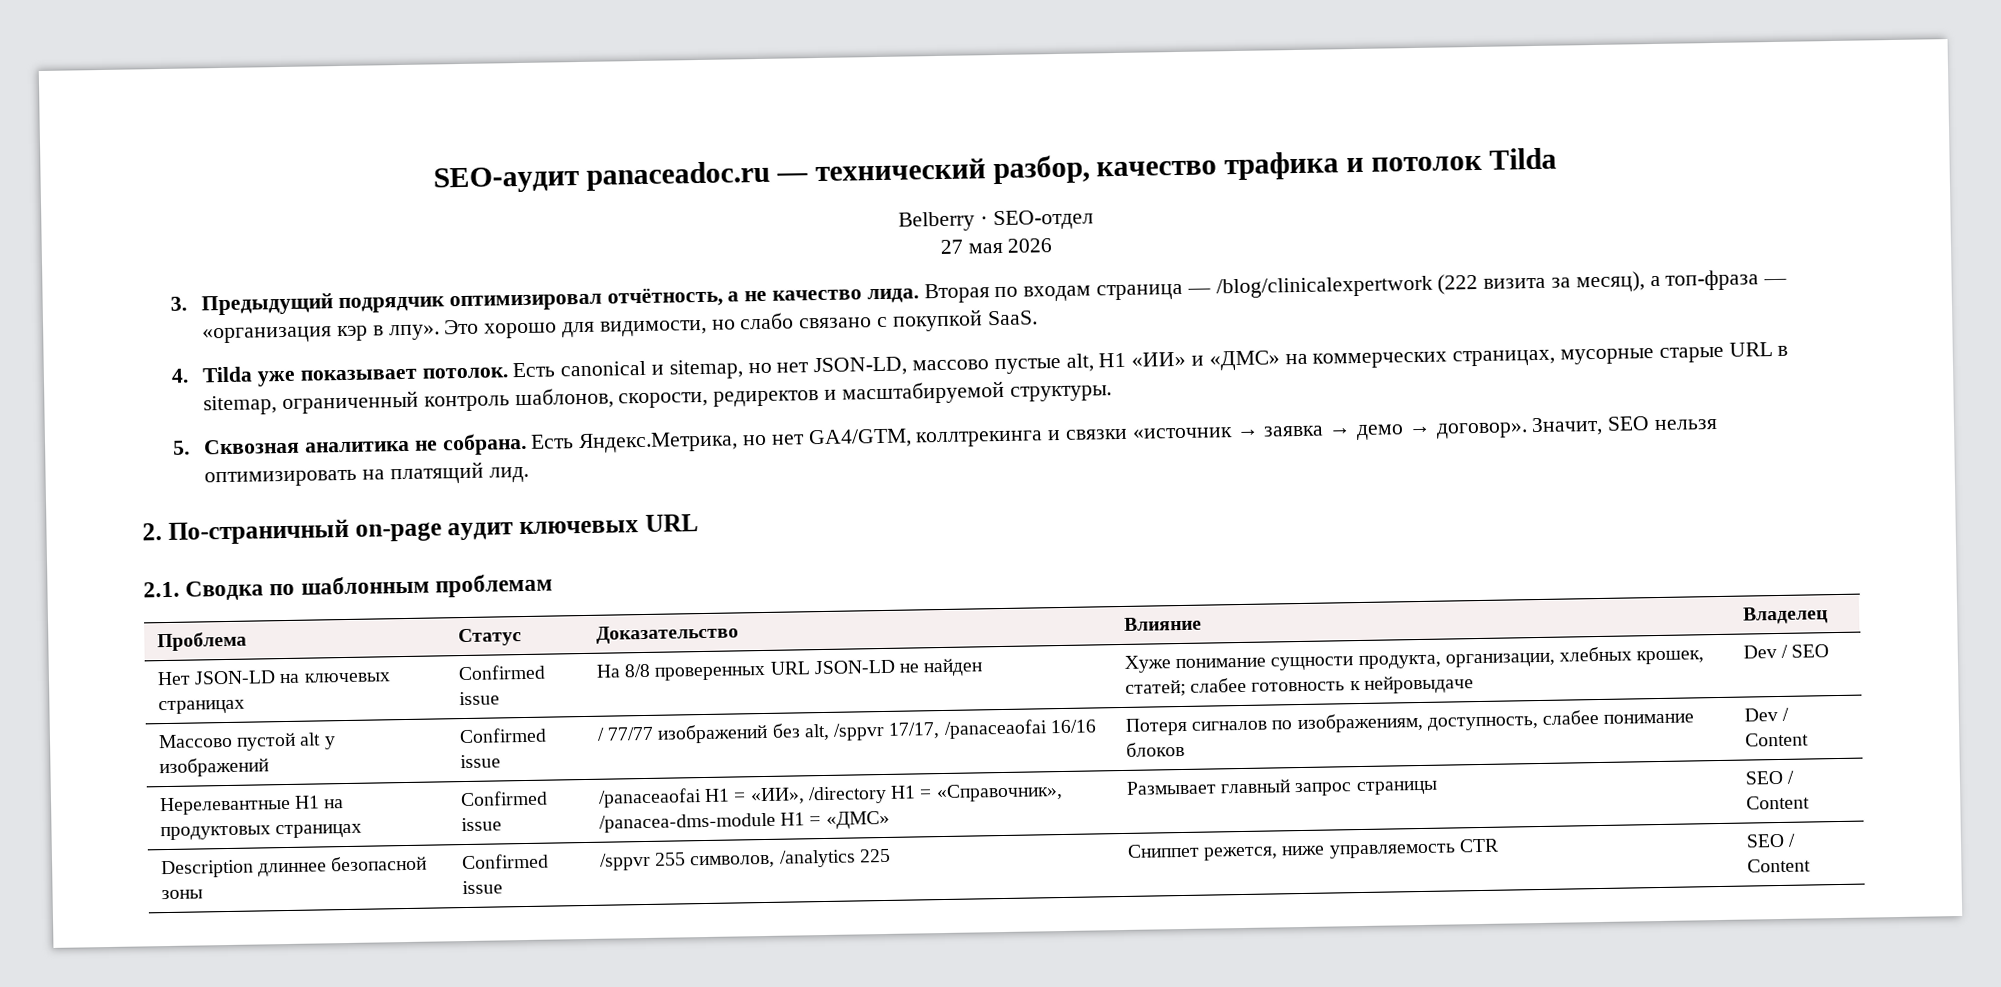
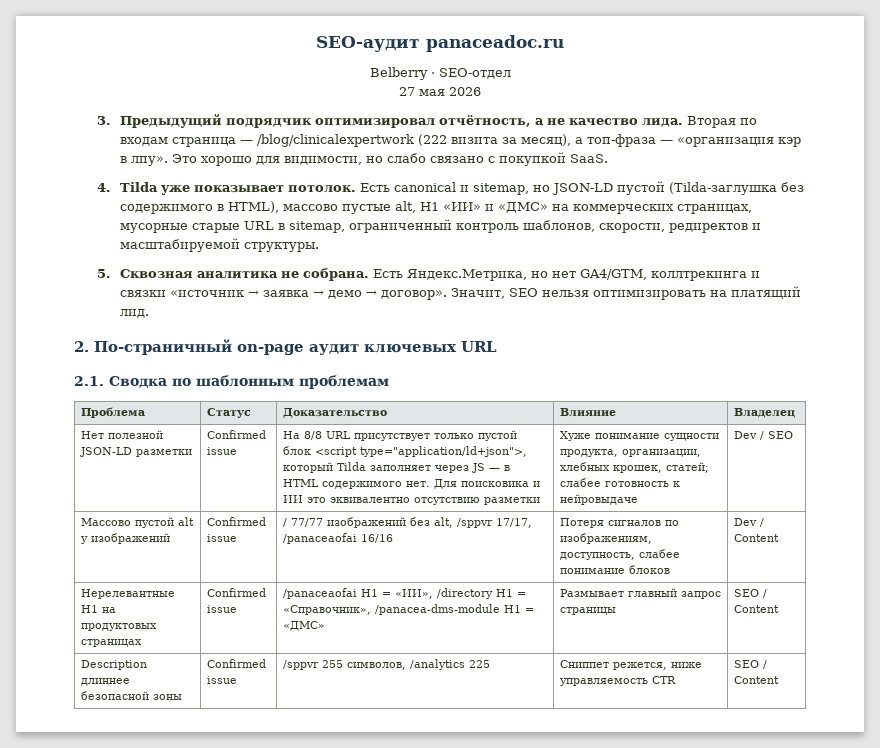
- SEO-аудит panaceadoc.ru — технический разбор, качество трафика и потолок Tilda
+ SEO-аудит panaceadoc.ru
- Есть canonical и sitemap, но нет JSON-LD, массово пустые alt, H1 «ИИ» и «ДМС» на коммерческих страницах, мусорные старые URL в sitemap, ограниченный контроль шаблонов, скорости, редиректов и масштабируемой структуры.
+ Есть canonical и sitemap, но JSON-LD пустой (Tilda-заглушка без содержимого в HTML), массово пустые alt, H1 «ИИ» и «ДМС» на коммерческих страницах, мусорные старые URL в sitemap, ограниченный контроль шаблонов, скорости, редиректов и масштабируемой структуры.
- Нет JSON-LD на ключевых страницах
+ Нет полезной JSON-LD разметки
- На 8/8 проверенных URL JSON-LD не найден
+ На 8/8 URL присутствует только пустой блок <script type="application/ld+json">, который Tilda заполняет через JS — в HTML содержимого нет. Для поисковика и ИИ это эквивалентно отсутствию разметки

